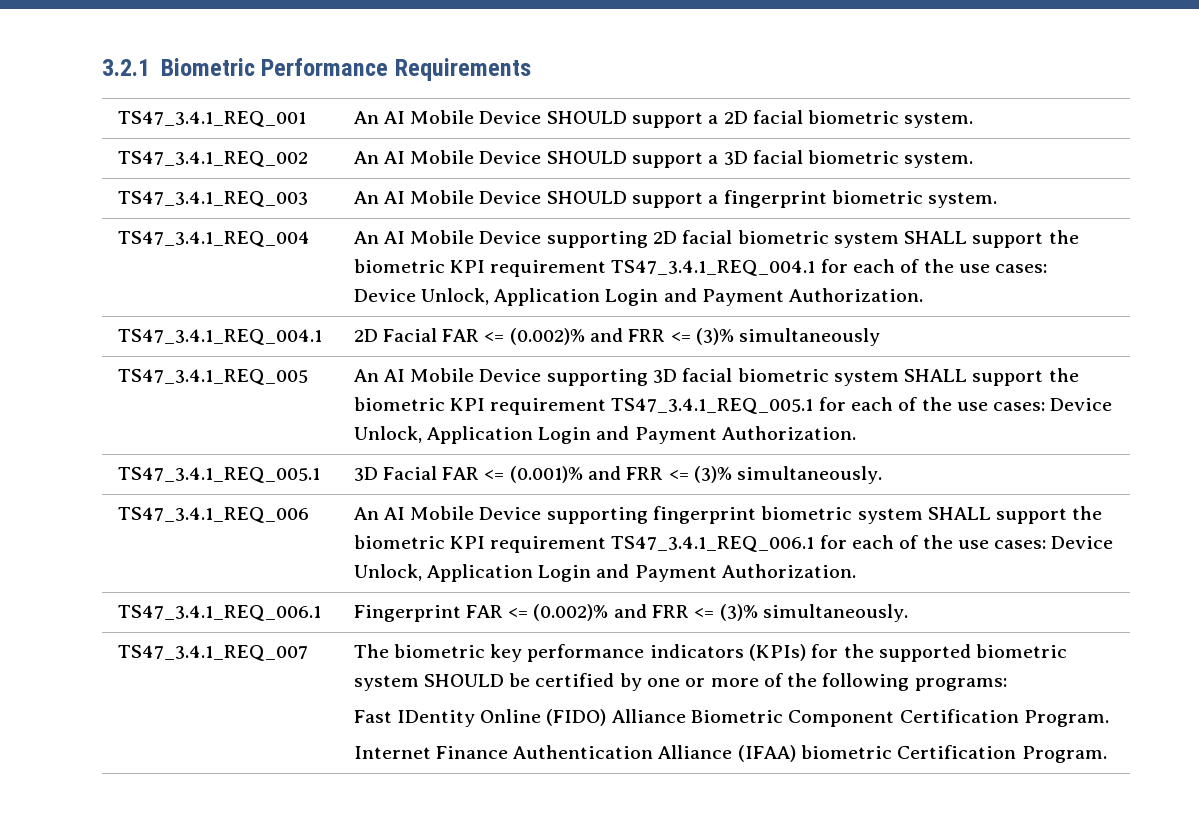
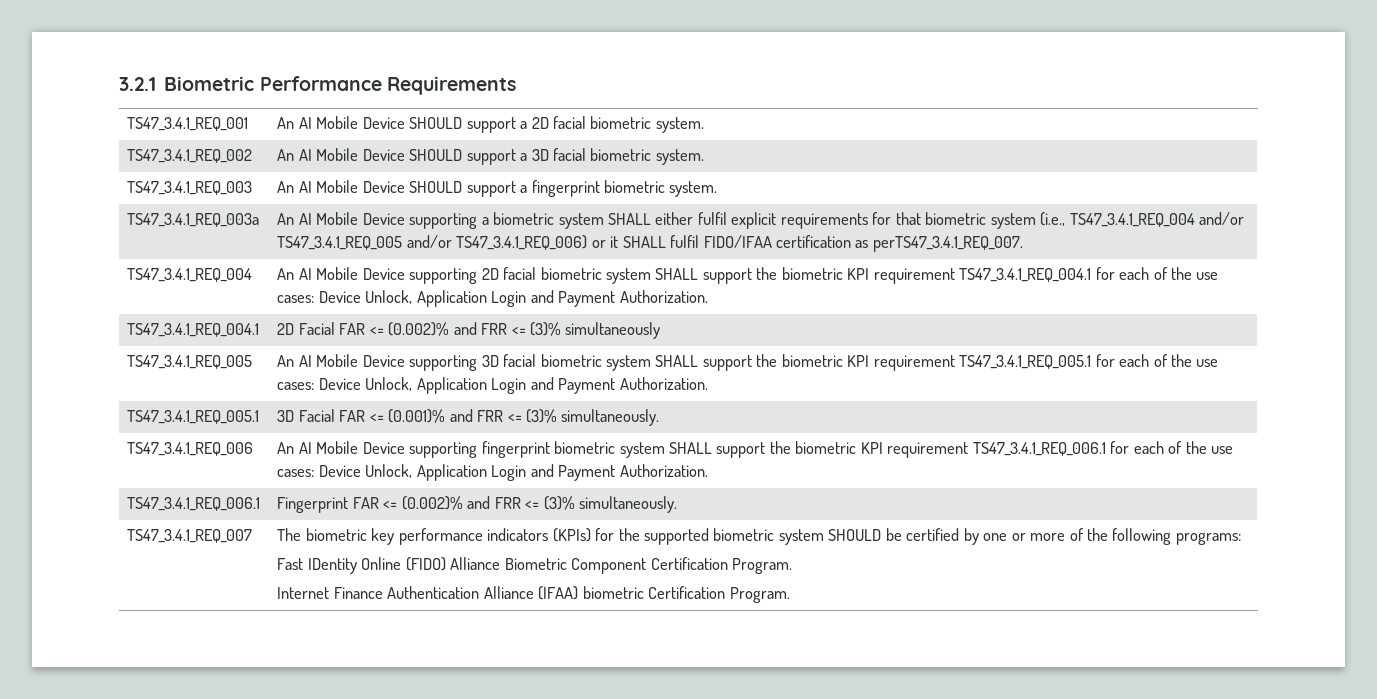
+ TS47_3.4.1_REQ_003a | An AI Mobile Device supporting a biometric system SHALL either fulfil explicit requirements for that biometric system (i.e., TS47_3.4.1_REQ_004 and/or TS47_3.4.1_REQ_005 and/or TS47_3.4.1_REQ_006) or it SHALL fulfil FIDO/IFAA certification as perTS47_3.4.1_REQ_007.

